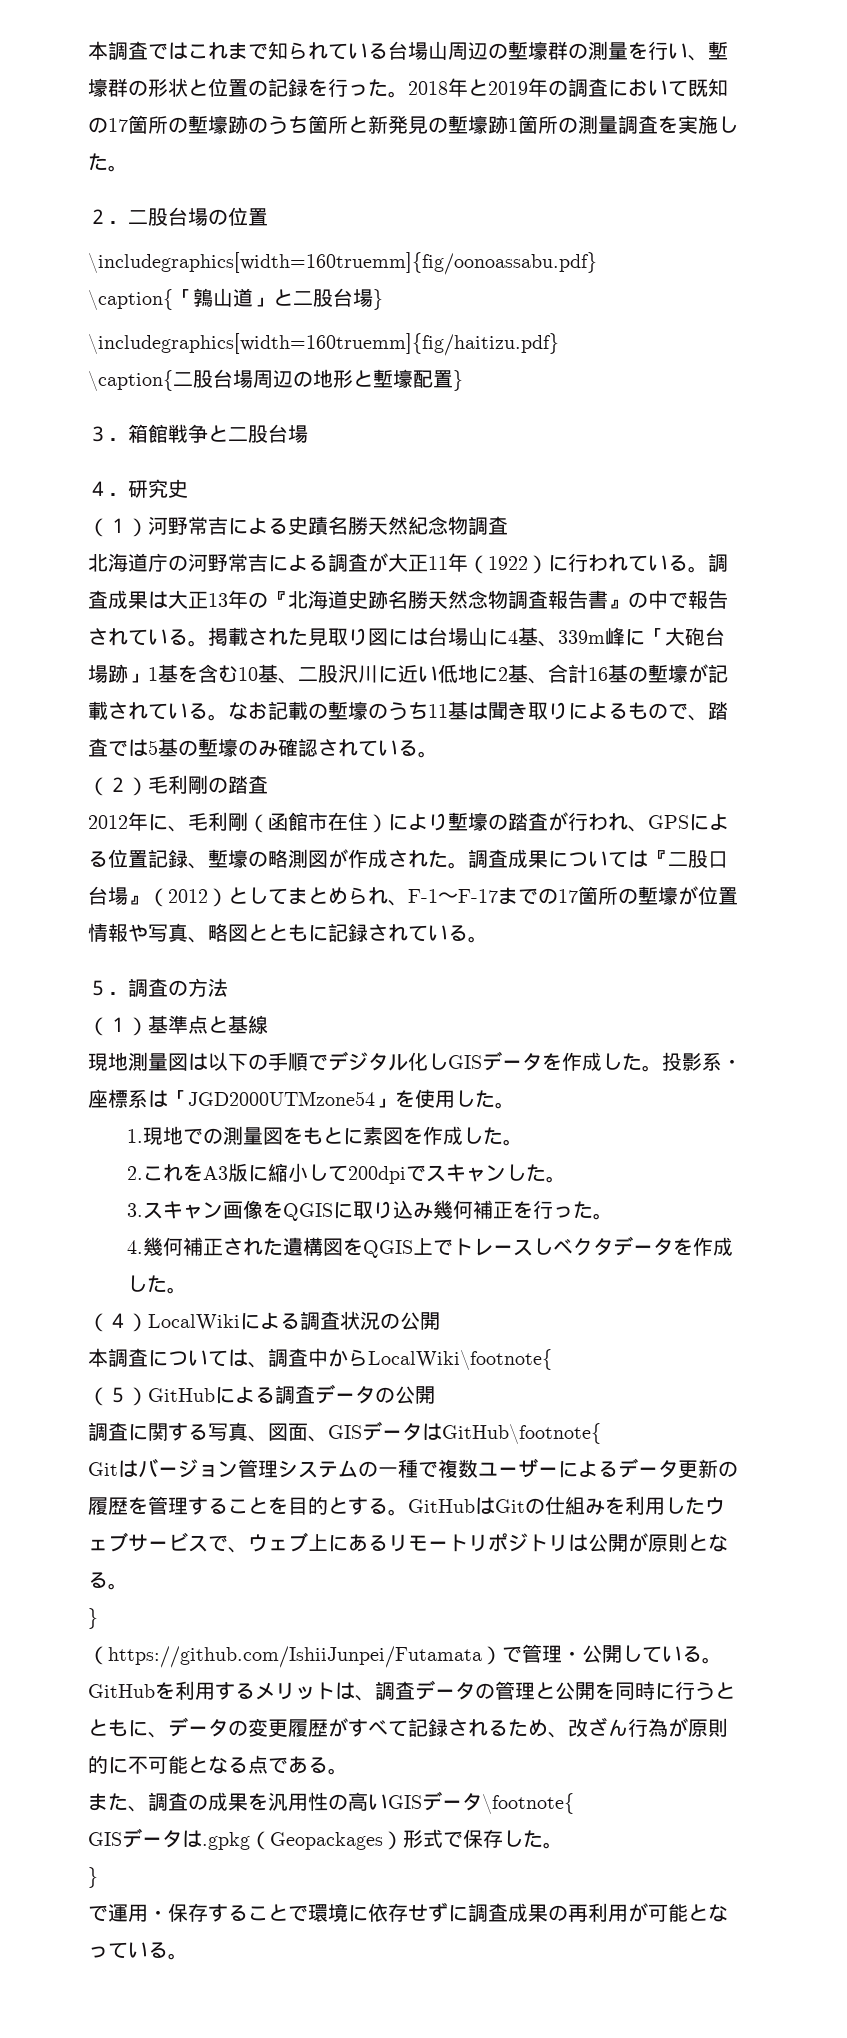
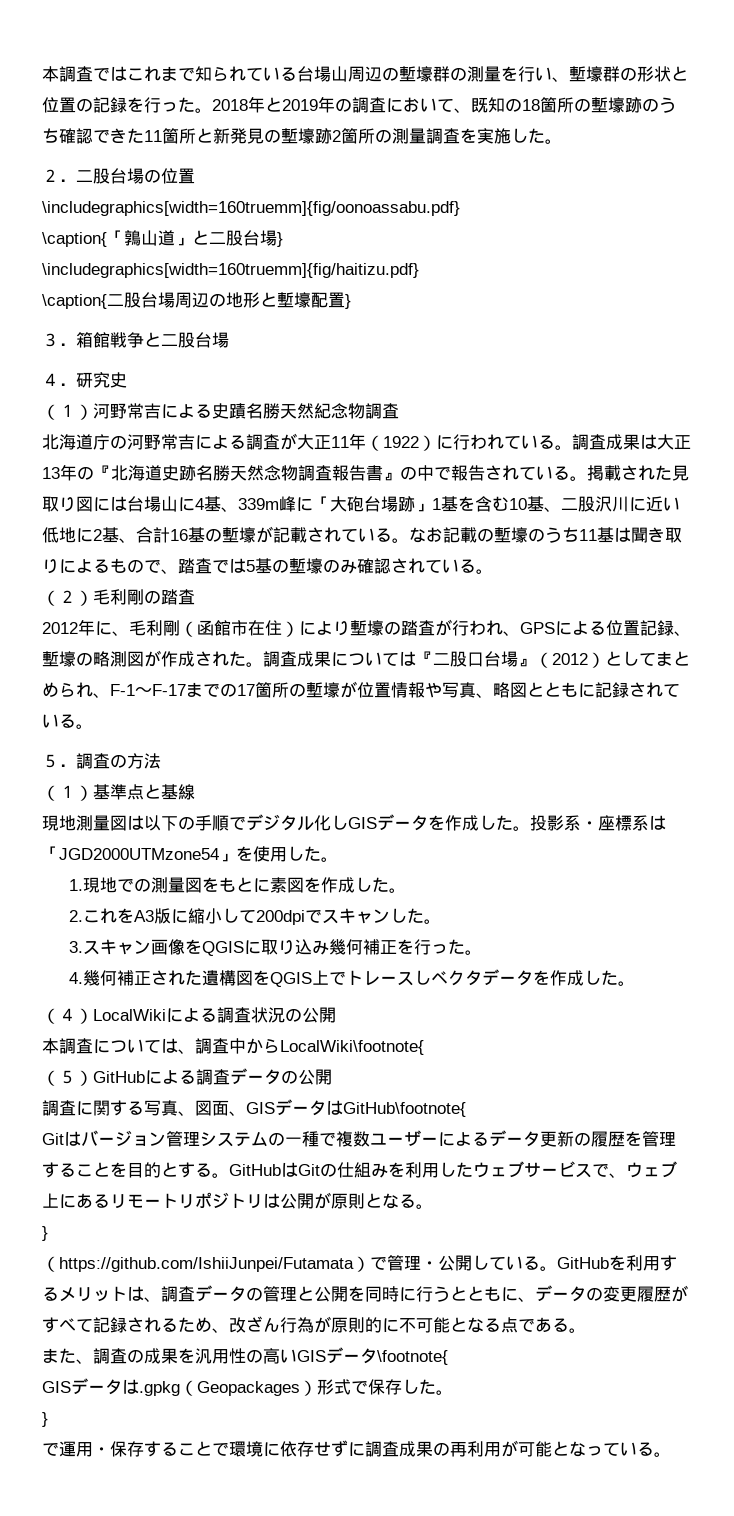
- 2018年と2019年の調査において既知の17箇所の塹壕跡のうち箇所と新発見の塹壕跡1箇所の測量調査を実施した。
+ 2018年と2019年の調査において、既知の18箇所の塹壕跡のうち確認できた11箇所と新発見の塹壕跡2箇所の測量調査を実施した。

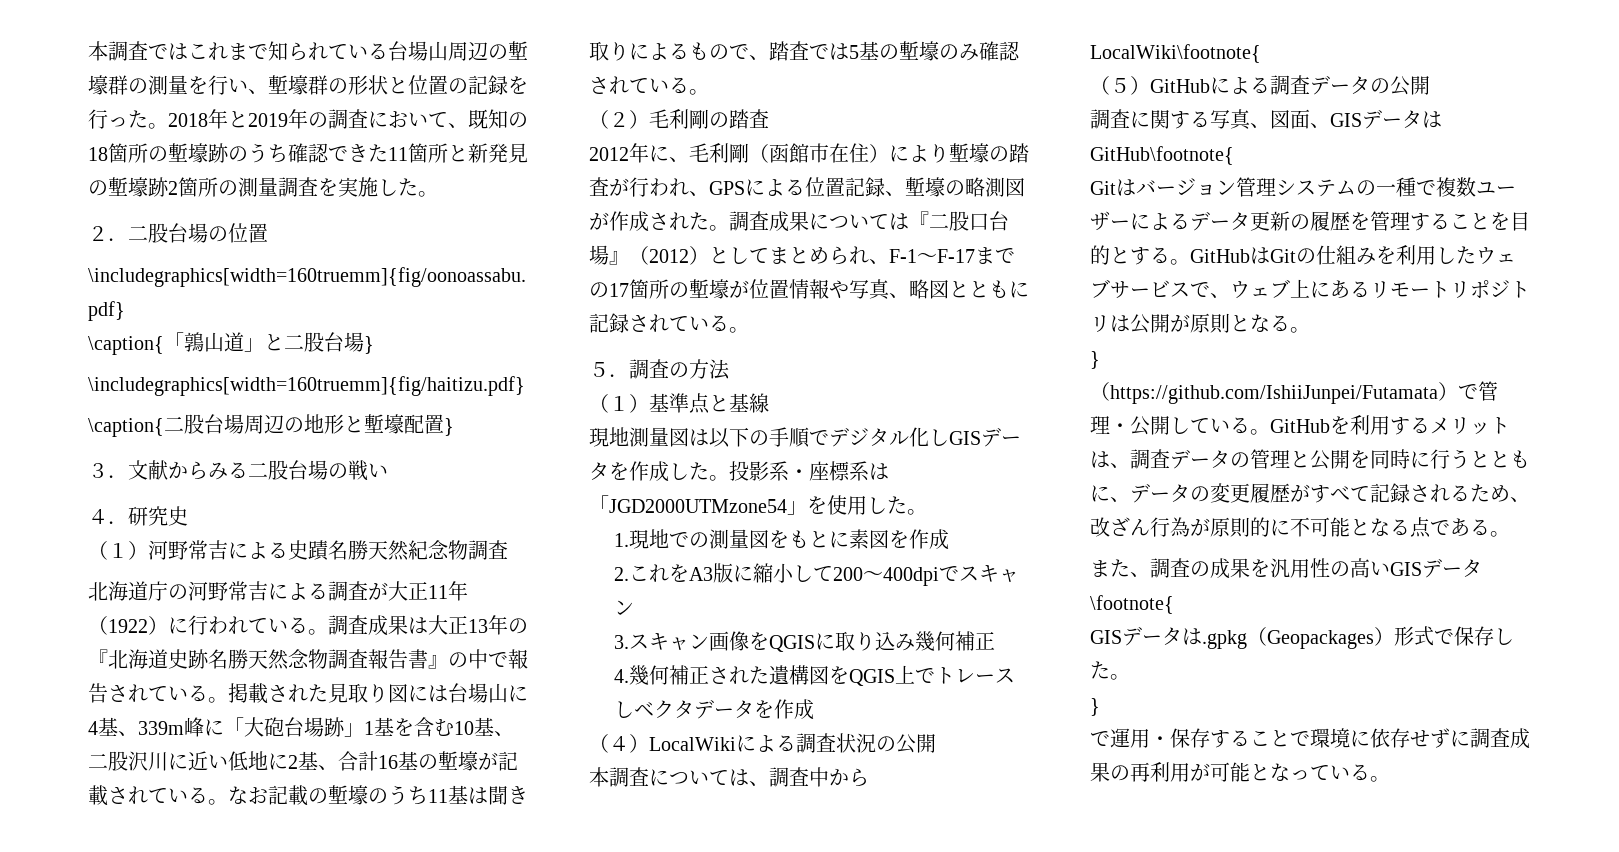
- ３．箱館戦争と二股台場
+ ３．文献からみる二股台場の戦い
- 1.現地での測量図をもとに素図を作成した。
+ 1.現地での測量図をもとに素図を作成
- 2.これをA3版に縮小して200dpiでスキャンした。
+ 2.これをA3版に縮小して200〜400dpiでスキャン
- 3.スキャン画像をQGISに取り込み幾何補正を行った。
+ 3.スキャン画像をQGISに取り込み幾何補正
- 4.幾何補正された遺構図をQGIS上でトレースしベクタデータを作成した。
+ 4.幾何補正された遺構図をQGIS上でトレースしベクタデータを作成

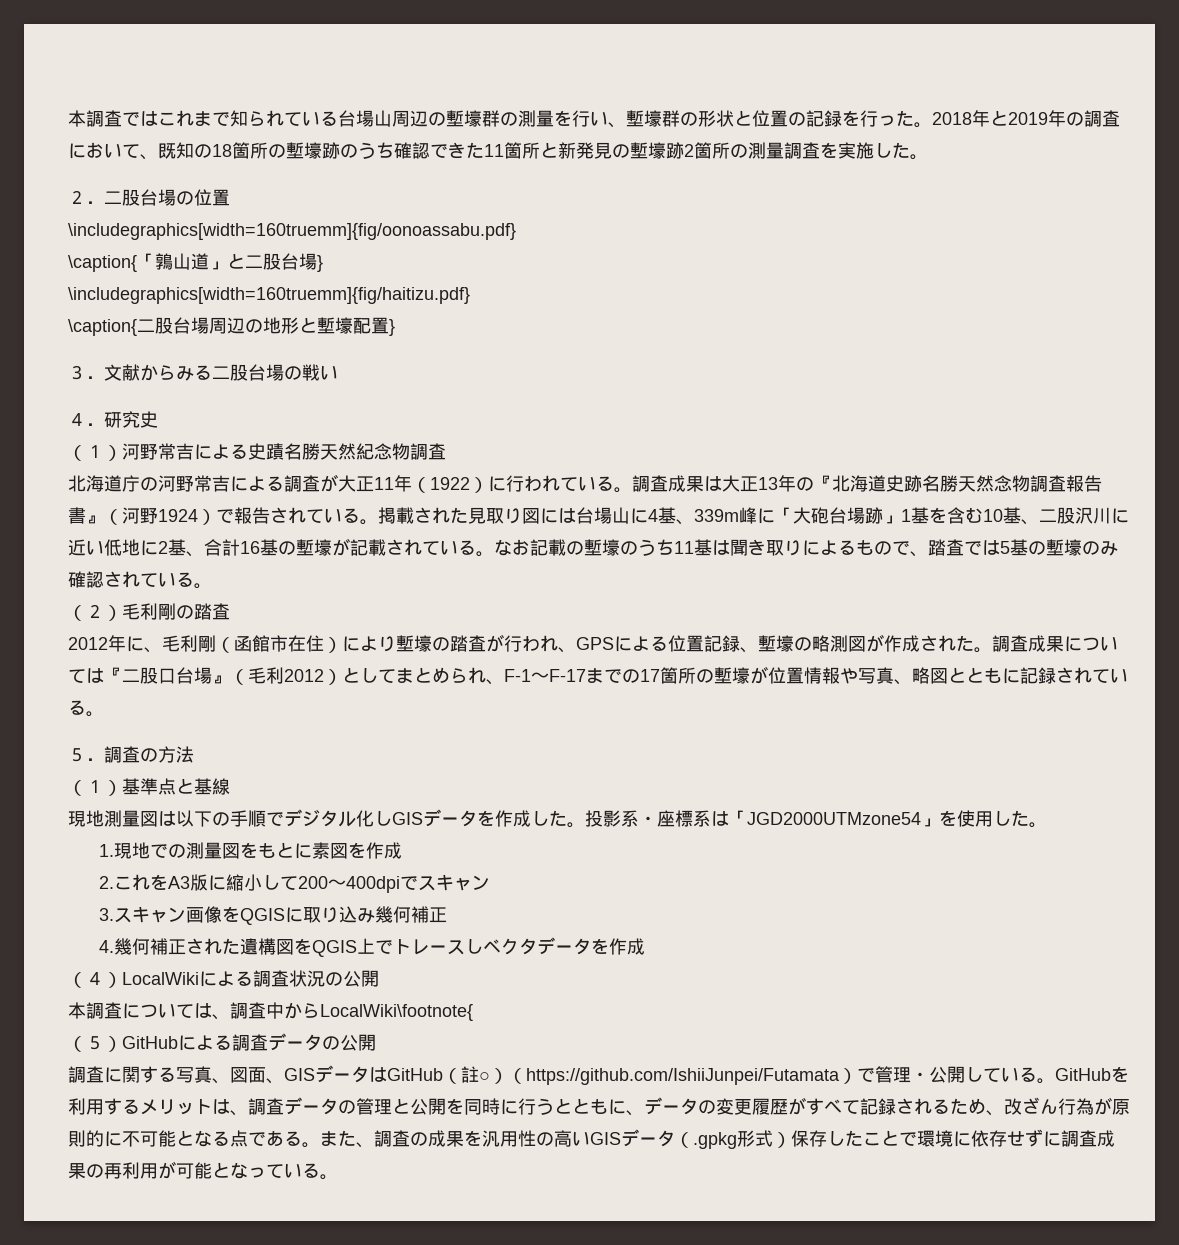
- 調査成果は大正13年の『北海道史跡名勝天然念物調査報告書』の中で報告されている。
+ 調査成果は大正13年の『北海道史跡名勝天然念物調査報告書』（河野1924）で報告されている。
- 調査成果については『二股口台場』（2012）としてまとめられ、F-1〜F-17までの17箇所の塹壕が位置情報や写真、略図とともに記録されている。
+ 調査成果については『二股口台場』（毛利2012）としてまとめられ、F-1〜F-17までの17箇所の塹壕が位置情報や写真、略図とともに記録されている。
- 調査に関する写真、図面、GISデータはGitHub\footnote{
- Gitはバージョン管理システムの一種で複数ユーザーによるデータ更新の履歴を管理することを目的とする。GitHubはGitの仕組みを利用したウェブサービスで、ウェブ上にあるリモートリポジトリは公開が原則となる。
- }
- （https://github.com/IshiiJunpei/Futamata）で管理・公開している。
+ 調査に関する写真、図面、GISデータはGitHub（註○）（https://github.com/IshiiJunpei/Futamata）で管理・公開している。
- GitHubを利用するメリットは、調査データの管理と公開を同時に行うとともに、データの変更履歴がすべて記録されるため、改ざん行為が原則的に不可能となる点である。
- また、調査の成果を汎用性の高いGISデータ\footnote{
- GISデータは.gpkg（Geopackages）形式で保存した。
- }
- で運用・保存することで環境に依存せずに調査成果の再利用が可能となっている。
+ GitHubを利用するメリットは、調査データの管理と公開を同時に行うとともに、データの変更履歴がすべて記録されるため、改ざん行為が原則的に不可能となる点である。また、調査の成果を汎用性の高いGISデータ（.gpkg形式）保存したことで環境に依存せずに調査成果の再利用が可能となっている。

